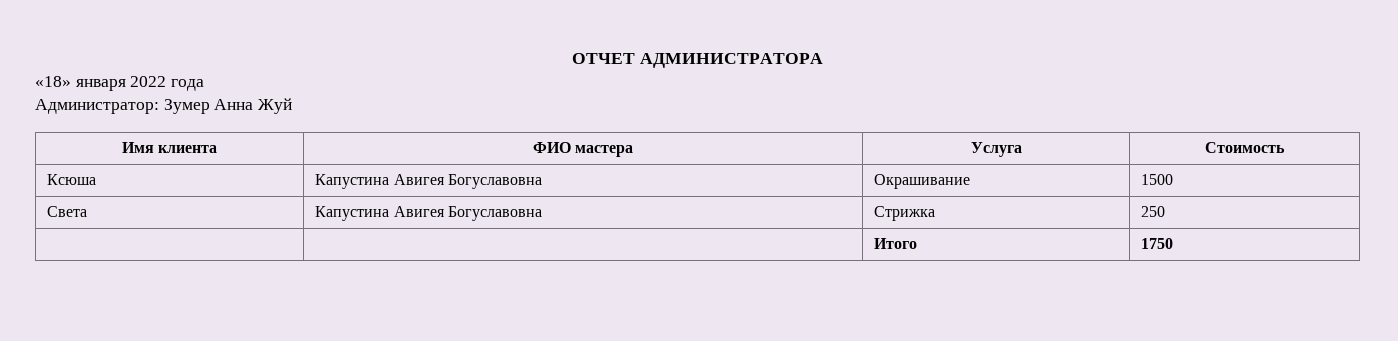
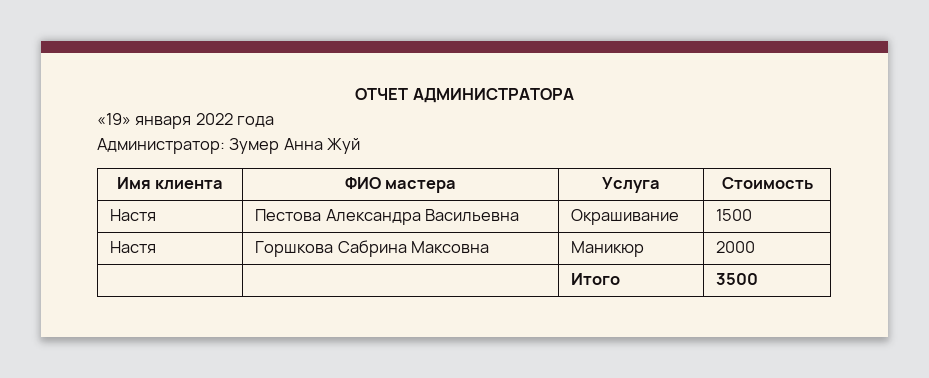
- «18» января 2022 года
+ «19» января 2022 года
- Ксюша | Капустина Авигея Богуславовна | Окрашивание | 1500
- Света | Капустина Авигея Богуславовна | Стрижка | 250
+ Настя | Пестова Александра Васильевна | Окрашивание | 1500
+ Настя | Горшкова Сабрина Максовна | Маникюр | 2000
- | | Итого | 1750
+ | | Итого | 3500

